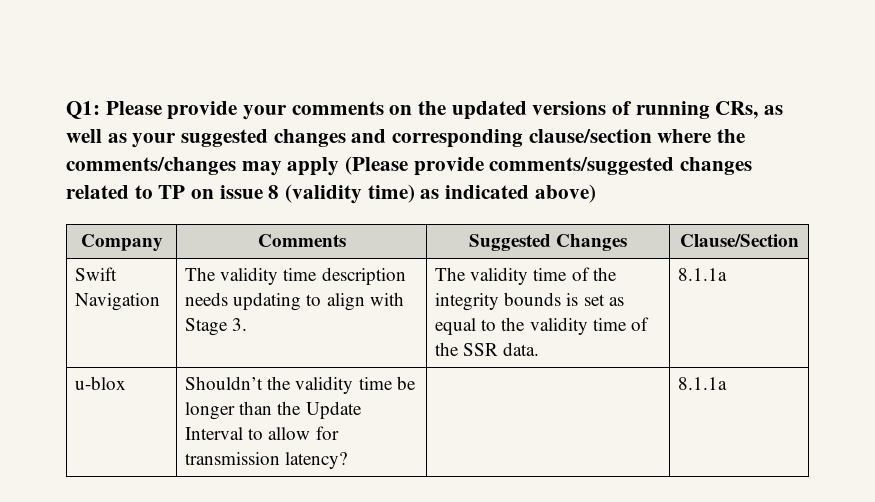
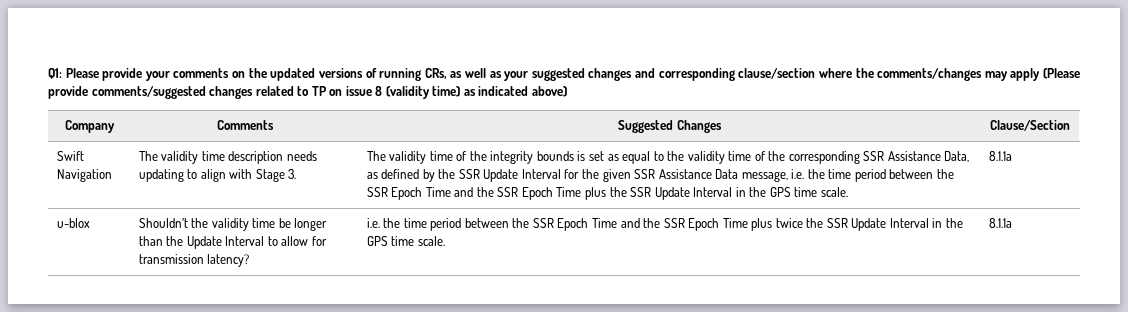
- The validity time of the integrity bounds is set as equal to the validity time of the SSR data.
+ The validity time of the integrity bounds is set as equal to the validity time of the corresponding SSR Assistance Data, as defined by the SSR Update Interval for the given SSR Assistance Data message, i.e. the time period between the SSR Epoch Time and the SSR Epoch Time plus the SSR Update Interval in the GPS time scale.
+ i.e. the time period between the SSR Epoch Time and the SSR Epoch Time plus twice the SSR Update Interval in the GPS time scale.

